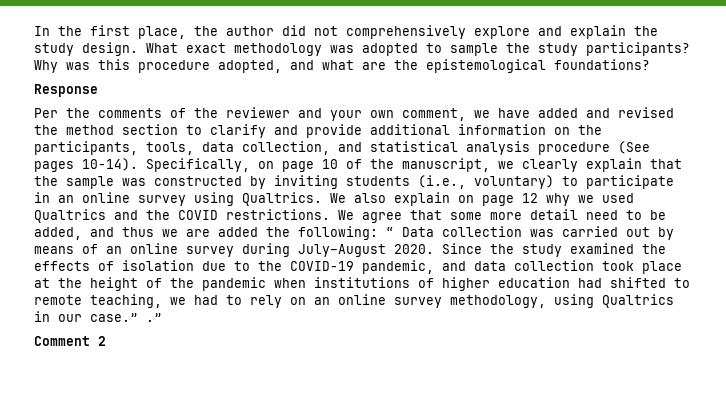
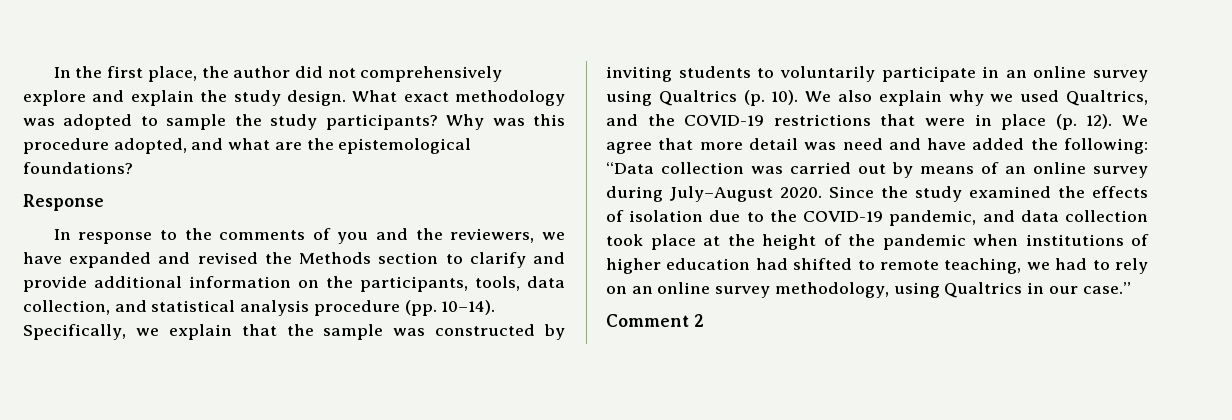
- Per the comments of the reviewer and your own comment, we have added and revised the method section to clarify and provide additional information on the participants, tools, data collection, and statistical analysis procedure (See pages 10-14). Specifically, on page 10 of the manuscript, we clearly explain that the sample was constructed by inviting students (i.e., voluntary) to participate in an online survey using Qualtrics. We also explain on page 12 why we used Qualtrics and the COVID restrictions.
+ In response to the comments of you and the reviewers, we have expanded and revised the Methods section to clarify and provide additional information on the participants, tools, data collection, and statistical analysis procedure (pp. 10–14). Specifically, we explain that the sample was constructed by inviting students to voluntarily participate in an online survey using Qualtrics (p. 10). We also explain why we used Qualtrics, and the COVID-19 restrictions that were in place (p. 12).
- We agree that some more detail need to be added, and thus we are added the following: “ Data collection was carried out by means of an online survey during July–August 2020.
+ We agree that more detail was need and have added the following: “Data collection was carried out by means of an online survey during July–August 2020.
- Since the study examined the effects of isolation due to the COVID-19 pandemic, and data collection took place at the height of the pandemic when institutions of higher education had shifted to remote teaching, we had to rely on an online survey methodology, using Qualtrics in our case.” .”
+ Since the study examined the effects of isolation due to the COVID-19 pandemic, and data collection took place at the height of the pandemic when institutions of higher education had shifted to remote teaching, we had to rely on an online survey methodology, using Qualtrics in our case.”

